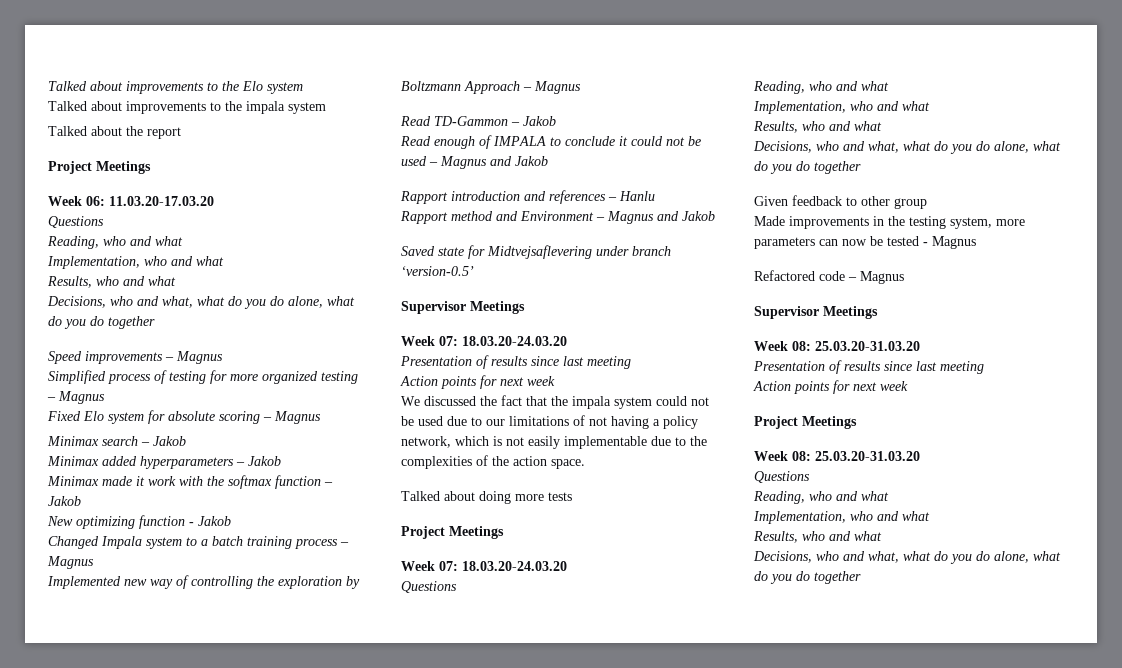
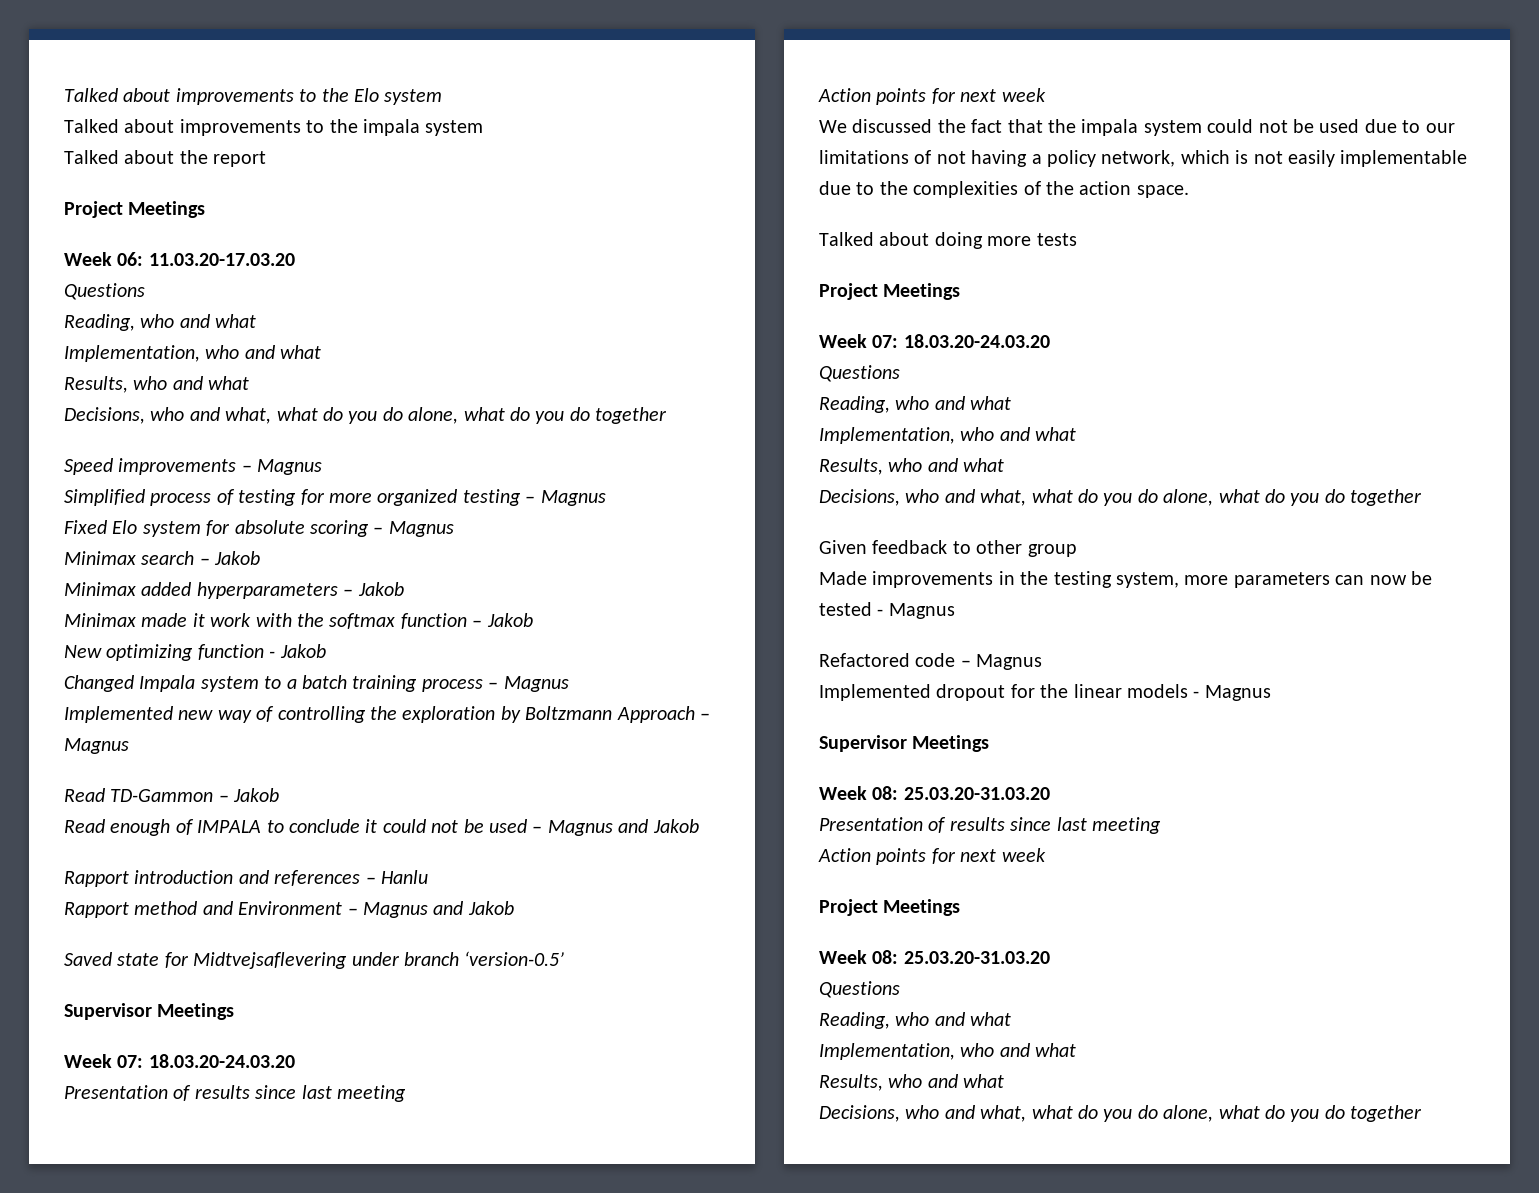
+ Implemented dropout for the linear models - Magnus

